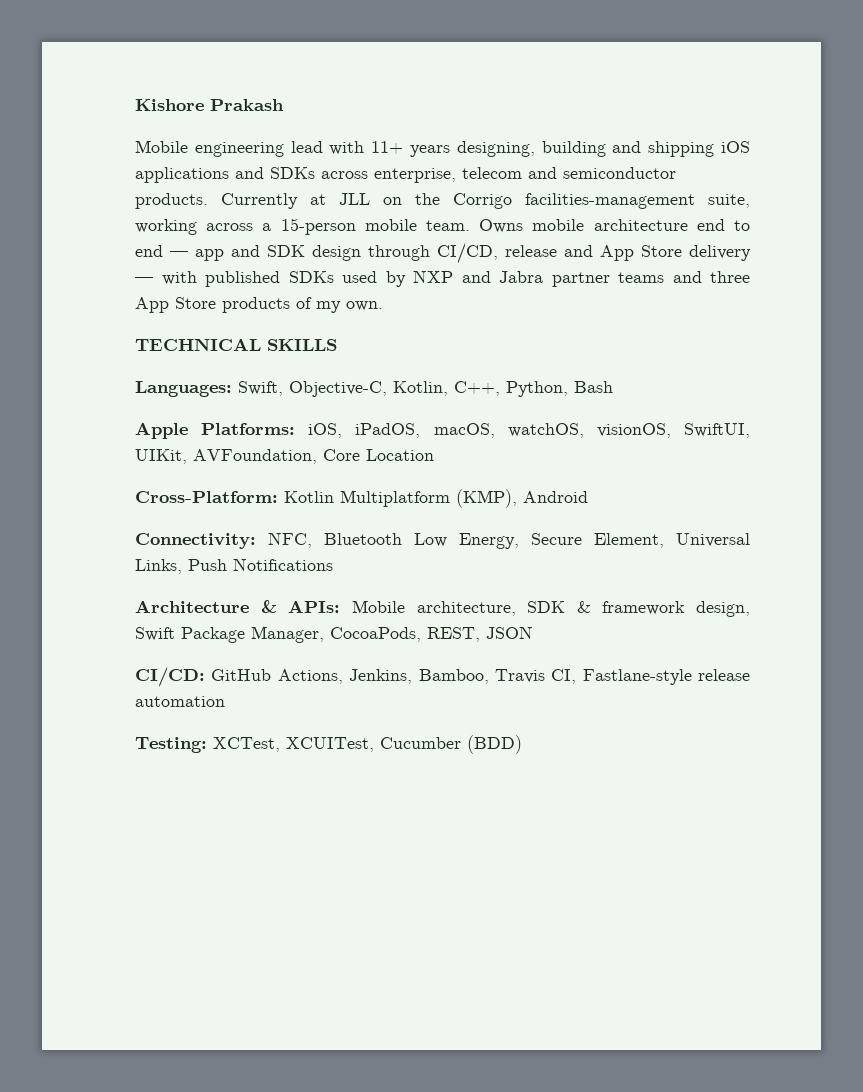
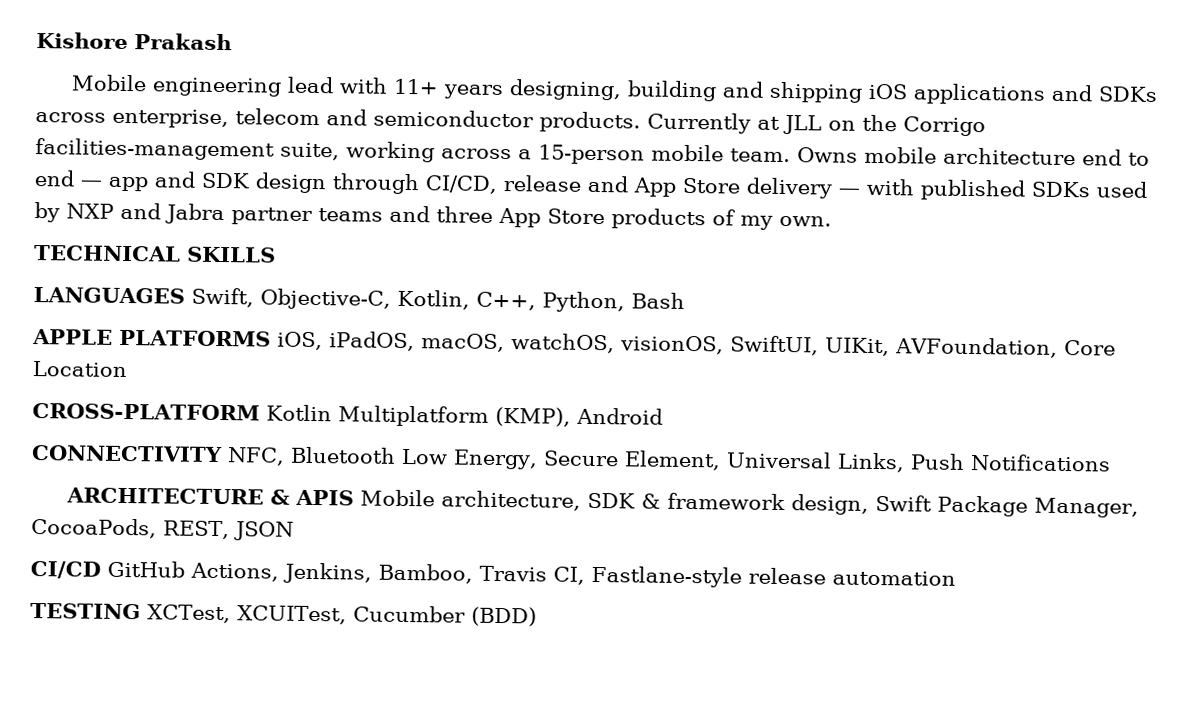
- Languages: Swift, Objective-C, Kotlin, C++, Python, Bash
+ LANGUAGES Swift, Objective-C, Kotlin, C++, Python, Bash
- Apple Platforms: iOS, iPadOS, macOS, watchOS, visionOS, SwiftUI, UIKit, AVFoundation, Core Location
+ APPLE PLATFORMS iOS, iPadOS, macOS, watchOS, visionOS, SwiftUI, UIKit, AVFoundation, Core Location
- Cross-Platform: Kotlin Multiplatform (KMP), Android
+ CROSS-PLATFORM Kotlin Multiplatform (KMP), Android
- Connectivity: NFC, Bluetooth Low Energy, Secure Element, Universal Links, Push Notifications
+ CONNECTIVITY NFC, Bluetooth Low Energy, Secure Element, Universal Links, Push Notifications
- Architecture & APIs: Mobile architecture, SDK & framework design, Swift Package Manager, CocoaPods, REST, JSON
+ ARCHITECTURE & APIS Mobile architecture, SDK & framework design, Swift Package Manager, CocoaPods, REST, JSON
- CI/CD: GitHub Actions, Jenkins, Bamboo, Travis CI, Fastlane-style release automation
+ CI/CD GitHub Actions, Jenkins, Bamboo, Travis CI, Fastlane-style release automation
- Testing: XCTest, XCUITest, Cucumber (BDD)
+ TESTING XCTest, XCUITest, Cucumber (BDD)

